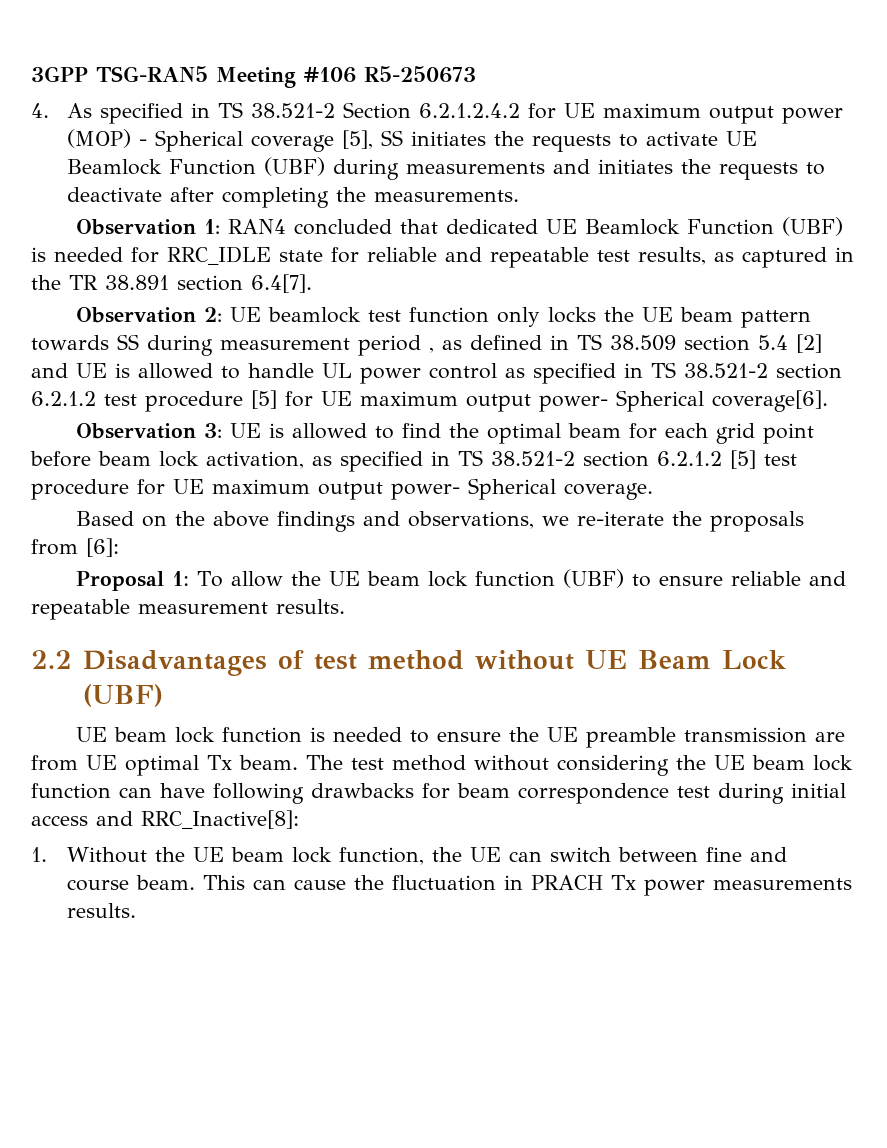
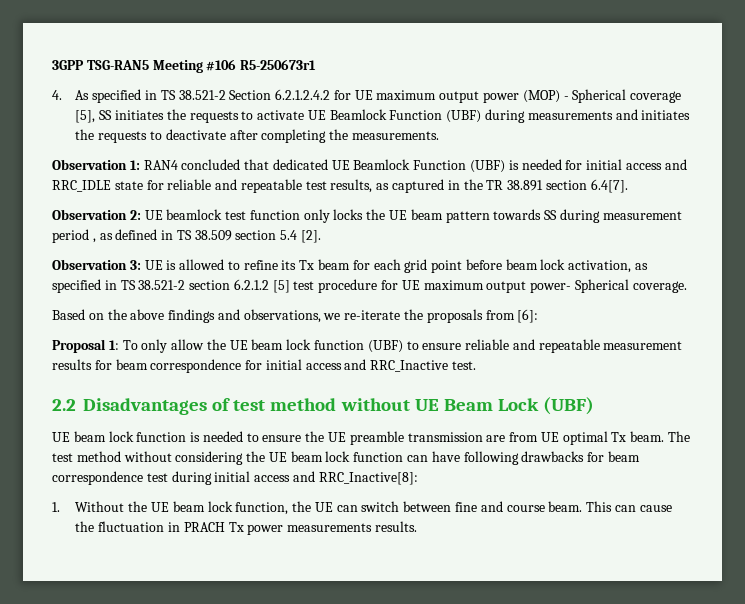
- 3GPP TSG-RAN5 Meeting #106 R5-250673
+ 3GPP TSG-RAN5 Meeting #106 R5-250673r1
- Observation 1: RAN4 concluded that dedicated UE Beamlock Function (UBF) is needed for RRC_IDLE state for reliable and repeatable test results, as captured in the TR 38.891 section 6.4[7].
+ Observation 1: RAN4 concluded that dedicated UE Beamlock Function (UBF) is needed for initial access and RRC_IDLE state for reliable and repeatable test results, as captured in the TR 38.891 section 6.4[7].
- Observation 2: UE beamlock test function only locks the UE beam pattern towards SS during measurement period , as defined in TS 38.509 section 5.4 [2] and UE is allowed to handle UL power control as specified in TS 38.521-2 section 6.2.1.2 test procedure [5] for UE maximum output power- Spherical coverage[6].
+ Observation 2: UE beamlock test function only locks the UE beam pattern towards SS during measurement period , as defined in TS 38.509 section 5.4 [2].
- Observation 3: UE is allowed to find the optimal beam for each grid point before beam lock activation, as specified in TS 38.521-2 section 6.2.1.2 [5] test procedure for UE maximum output power- Spherical coverage.
+ Observation 3: UE is allowed to refine its Tx beam for each grid point before beam lock activation, as specified in TS 38.521-2 section 6.2.1.2 [5] test procedure for UE maximum output power- Spherical coverage.
- Proposal 1: To allow the UE beam lock function (UBF) to ensure reliable and repeatable measurement results.
+ Proposal 1: To only allow the UE beam lock function (UBF) to ensure reliable and repeatable measurement results for beam correspondence for initial access and RRC_Inactive test.

